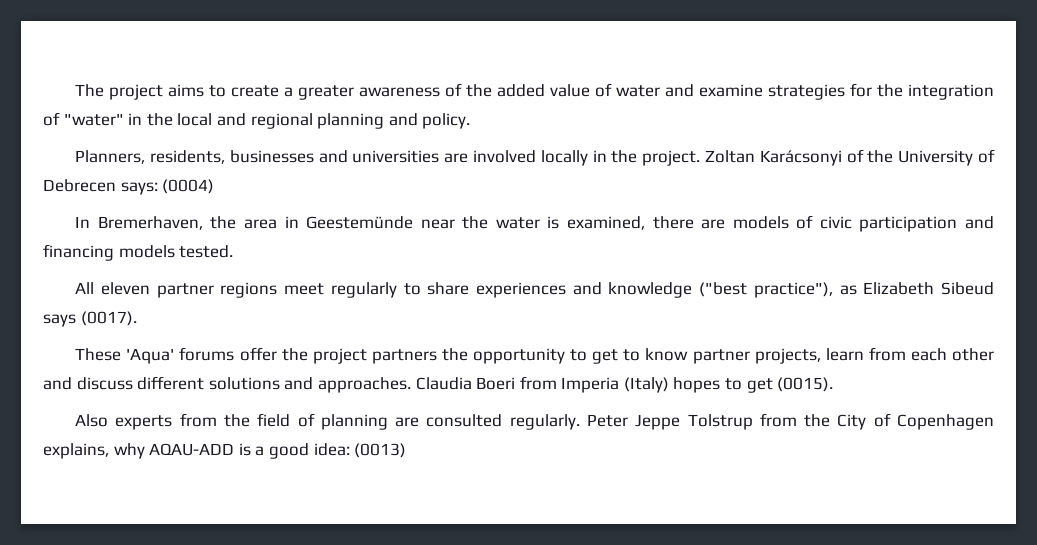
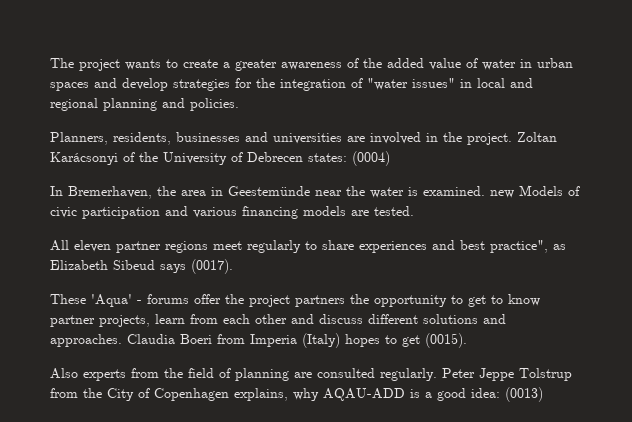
- The project aims to create a greater awareness of the added value of water and examine strategies for the integration of "water" in the local and regional planning and policy.
+ The project wants to create a greater awareness of the added value of water in urban spaces and develop strategies for the integration of "water issues" in local and regional planning and policies.
- Planners, residents, businesses and universities are involved locally in the project.
+ Planners, residents, businesses and universities are involved in the project.
- Zoltan Karácsonyi of the University of Debrecen says: (0004)
+ Zoltan Karácsonyi of the University of Debrecen states: (0004)
- In Bremerhaven, the area in Geestemünde near the water is examined, there are models of civic participation and financing models tested.
+ In Bremerhaven, the area in Geestemünde near the water is examined. new Models of civic participation and various financing models are tested.
- All eleven partner regions meet regularly to share experiences and knowledge ("best practice"), as Elizabeth Sibeud says (0017).
+ All eleven partner regions meet regularly to share experiences and best practice", as Elizabeth Sibeud says (0017).
- These 'Aqua' forums offer the project partners the opportunity to get to know partner projects, learn from each other and discuss different solutions and approaches.
+ These 'Aqua' - forums offer the project partners the opportunity to get to know partner projects, learn from each other and discuss different solutions and approaches.

